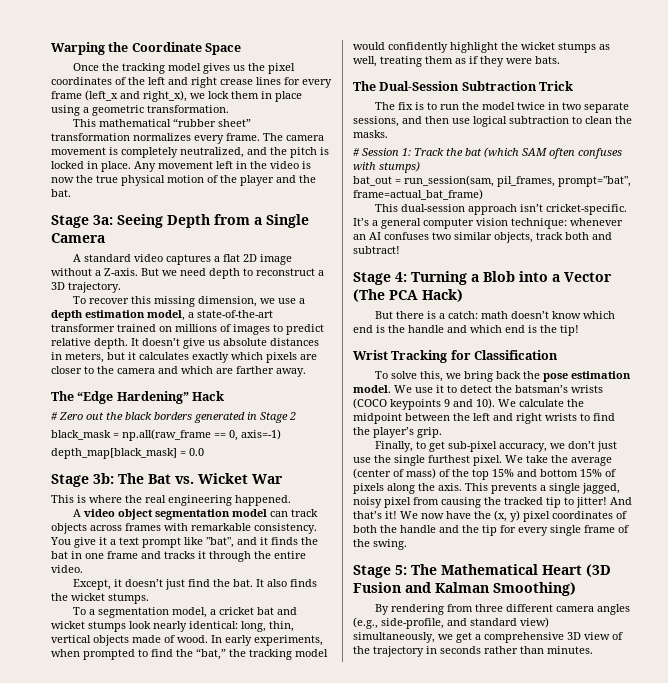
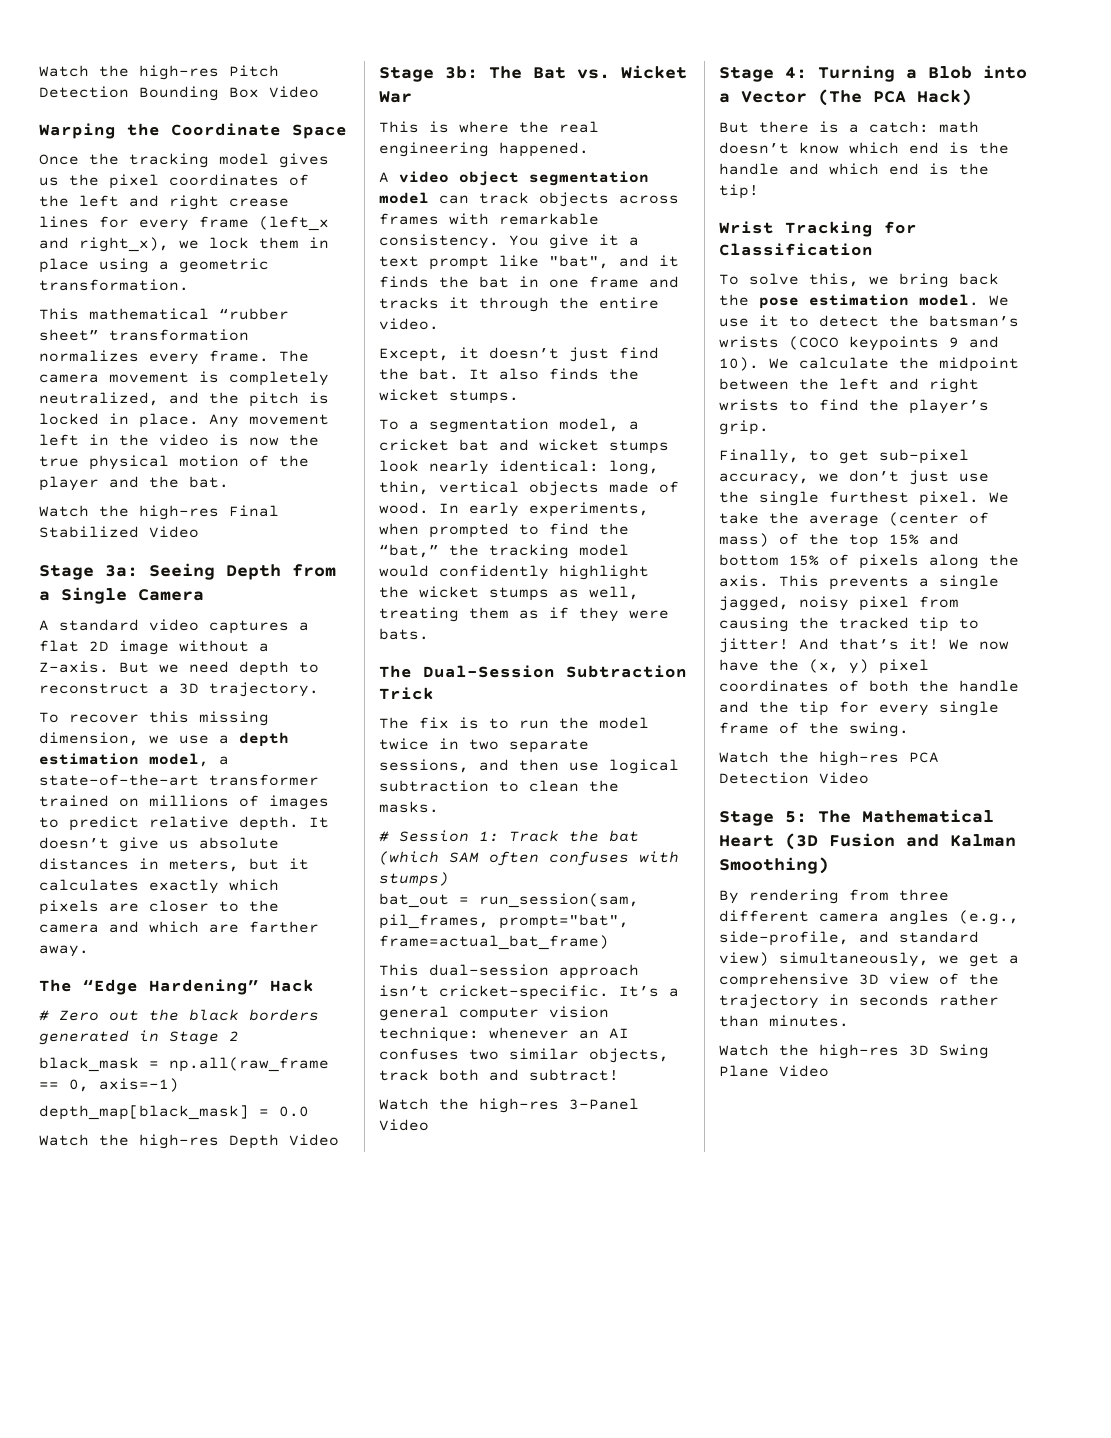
+ Watch the high-res Pitch Detection Bounding Box Video
+ Watch the high-res Final Stabilized Video
+ Watch the high-res Depth Video
+ Watch the high-res 3-Panel Video
+ Watch the high-res PCA Detection Video
+ Watch the high-res 3D Swing Plane Video

